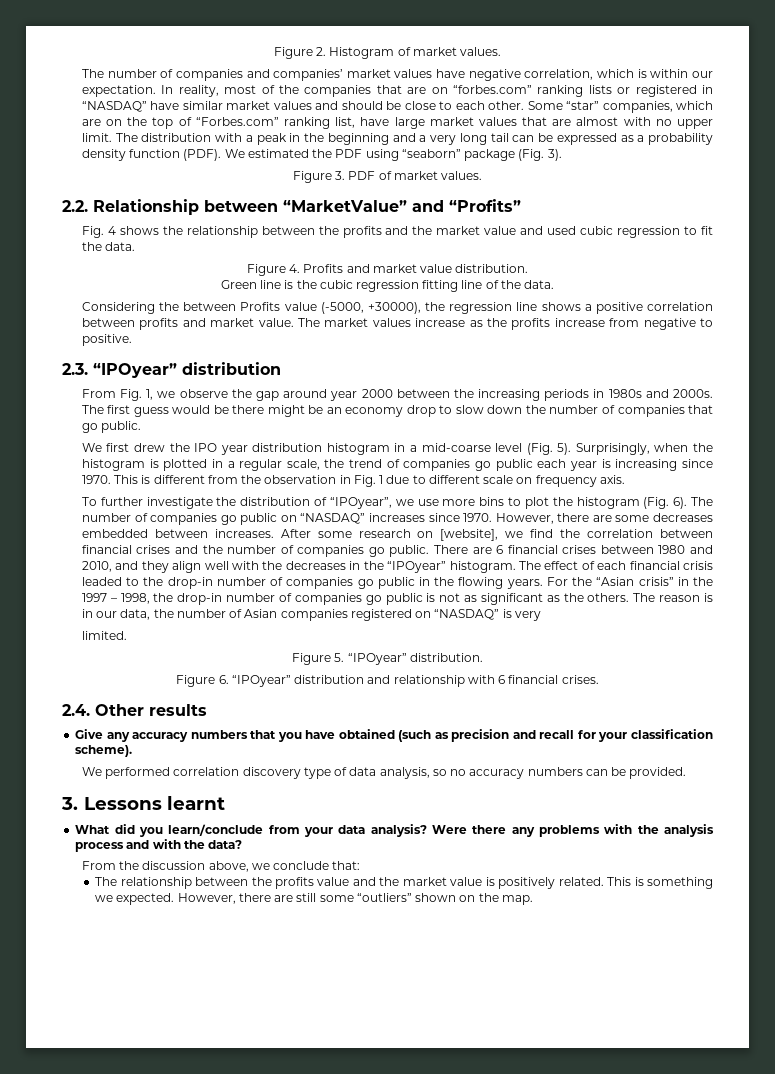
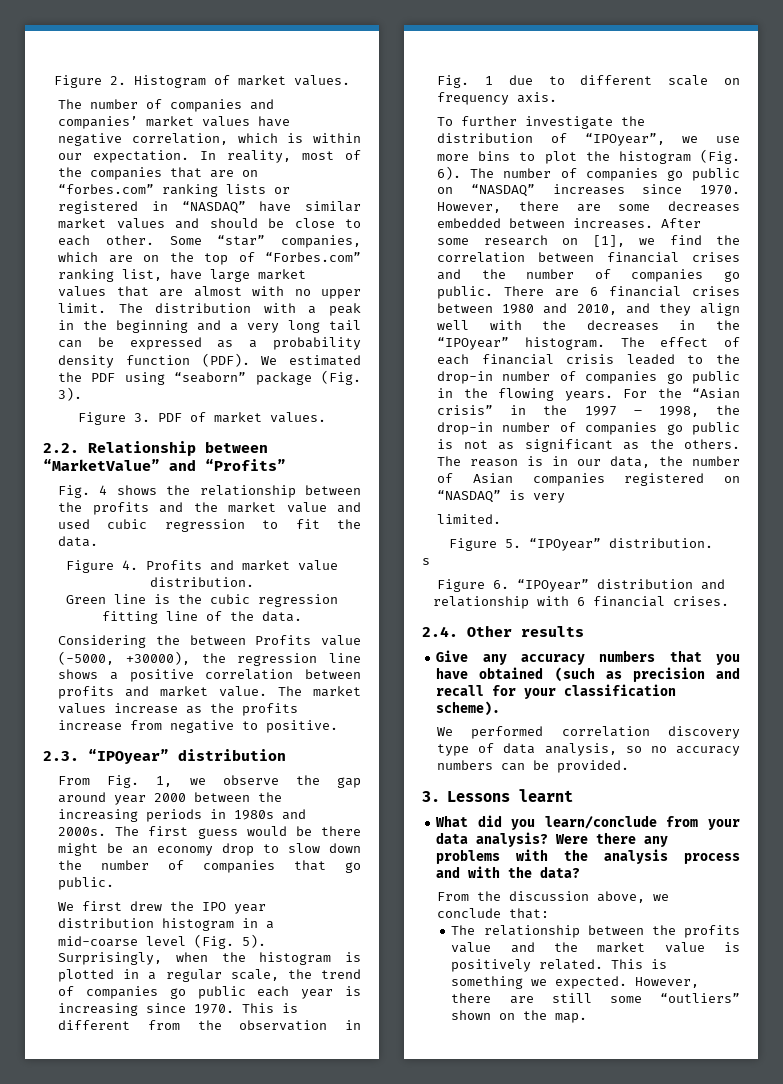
- After some research on [website], we find the correlation between financial crises and the number of companies go public.
+ After some research on [1], we find the correlation between financial crises and the number of companies go public.
+ s

